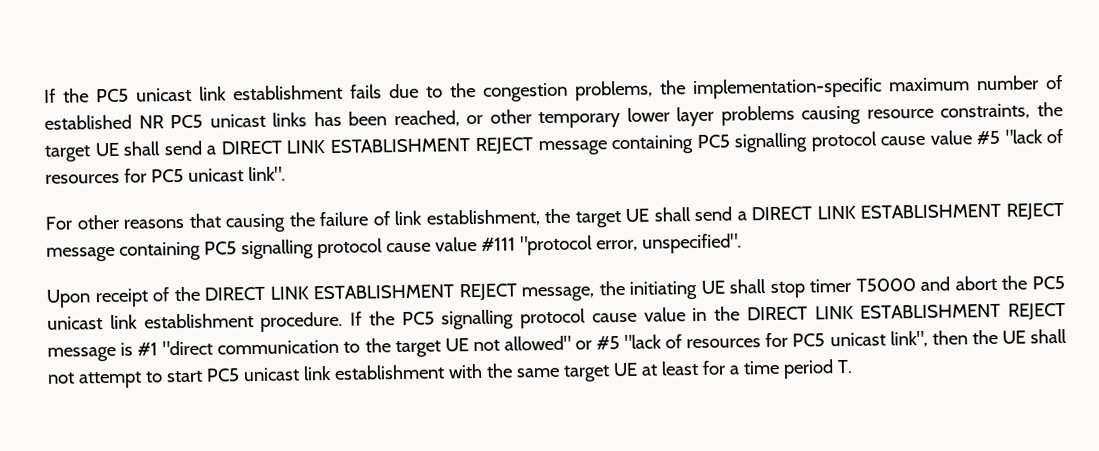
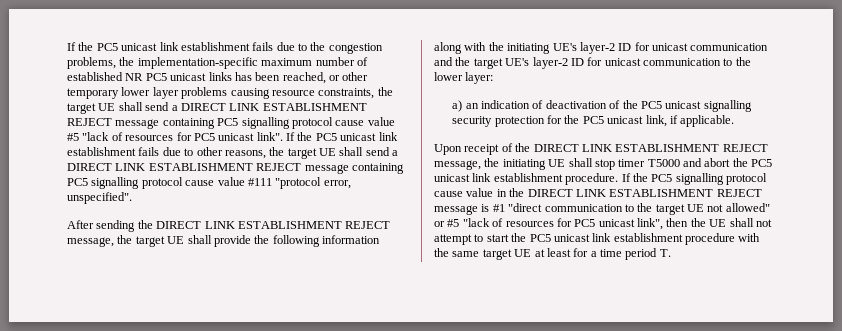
- If the PC5 unicast link establishment fails due to the congestion problems, the implementation-specific maximum number of established NR PC5 unicast links has been reached, or other temporary lower layer problems causing resource constraints, the target UE shall send a DIRECT LINK ESTABLISHMENT REJECT message containing PC5 signalling protocol cause value #5 "lack of resources for PC5 unicast link".
- For other reasons that causing the failure of link establishment, the target UE shall send a DIRECT LINK ESTABLISHMENT REJECT message containing PC5 signalling protocol cause value #111 "protocol error, unspecified".
+ If the PC5 unicast link establishment fails due to the congestion problems, the implementation-specific maximum number of established NR PC5 unicast links has been reached, or other temporary lower layer problems causing resource constraints, the target UE shall send a DIRECT LINK ESTABLISHMENT REJECT message containing PC5 signalling protocol cause value #5 "lack of resources for PC5 unicast link". If the PC5 unicast link establishment fails due to other reasons, the target UE shall send a DIRECT LINK ESTABLISHMENT REJECT message containing PC5 signalling protocol cause value #111 "protocol error, unspecified".
+ After sending the DIRECT LINK ESTABLISHMENT REJECT message, the target UE shall provide the following information along with the initiating UE's layer-2 ID for unicast communication and the target UE's layer-2 ID for unicast communication to the lower layer:
+ a) an indication of deactivation of the PC5 unicast signalling security protection for the PC5 unicast link, if applicable.
- If the PC5 signalling protocol cause value in the DIRECT LINK ESTABLISHMENT REJECT message is #1 "direct communication to the target UE not allowed" or #5 "lack of resources for PC5 unicast link", then the UE shall not attempt to start PC5 unicast link establishment with the same target UE at least for a time period T.
+ If the PC5 signalling protocol cause value in the DIRECT LINK ESTABLISHMENT REJECT message is #1 "direct communication to the target UE not allowed" or #5 "lack of resources for PC5 unicast link", then the UE shall not attempt to start the PC5 unicast link establishment procedure with the same target UE at least for a time period T.

